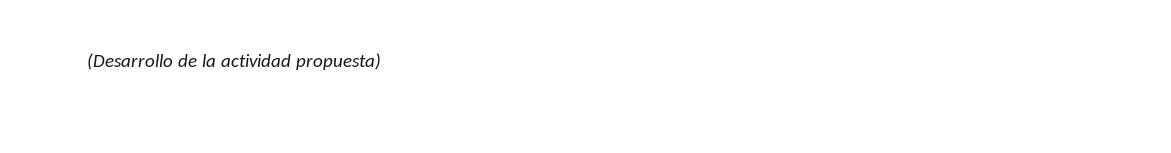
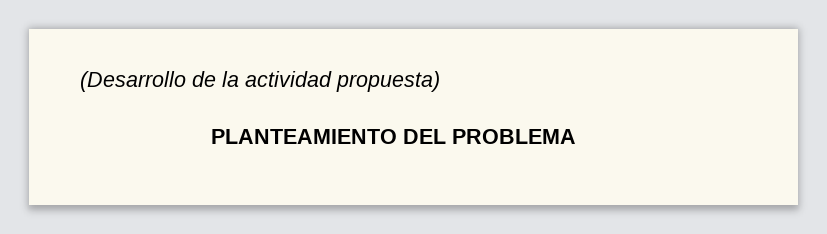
+ PLANTEAMIENTO DEL PROBLEMA

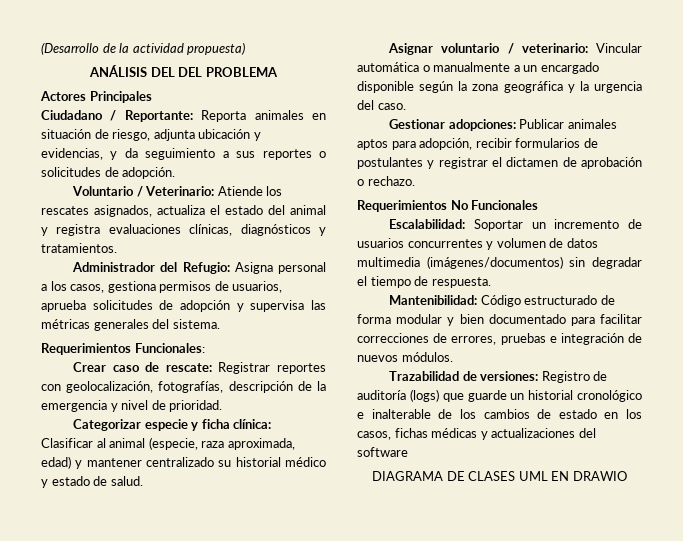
- PLANTEAMIENTO DEL PROBLEMA
+ ANÁLISIS DEL DEL PROBLEMA
+ Actores Principales
+ Ciudadano / Reportante: Reporta animales en situación de riesgo, adjunta ubicación y evidencias, y da seguimiento a sus reportes o solicitudes de adopción.
+ Voluntario / Veterinario: Atiende los rescates asignados, actualiza el estado del animal y registra evaluaciones clínicas, diagnósticos y tratamientos.
+ Administrador del Refugio: Asigna personal a los casos, gestiona permisos de usuarios, aprueba solicitudes de adopción y supervisa las métricas generales del sistema.
+ Requerimientos Funcionales:
+ Crear caso de rescate: Registrar reportes con geolocalización, fotografías, descripción de la emergencia y nivel de prioridad.
+ Categorizar especie y ficha clínica: Clasificar al animal (especie, raza aproximada, edad) y mantener centralizado su historial médico y estado de salud.
+ Asignar voluntario / veterinario: Vincular automática o manualmente a un encargado disponible según la zona geográfica y la urgencia del caso.
+ Gestionar adopciones: Publicar animales aptos para adopción, recibir formularios de postulantes y registrar el dictamen de aprobación o rechazo.
+ Requerimientos No Funcionales
+ Escalabilidad: Soportar un incremento de usuarios concurrentes y volumen de datos multimedia (imágenes/documentos) sin degradar el tiempo de respuesta.
+ Mantenibilidad: Código estructurado de forma modular y bien documentado para facilitar correcciones de errores, pruebas e integración de nuevos módulos.
+ Trazabilidad de versiones: Registro de auditoría (logs) que guarde un historial cronológico e inalterable de los cambios de estado en los casos, fichas médicas y actualizaciones del software
+ DIAGRAMA DE CLASES UML EN DRAWIO

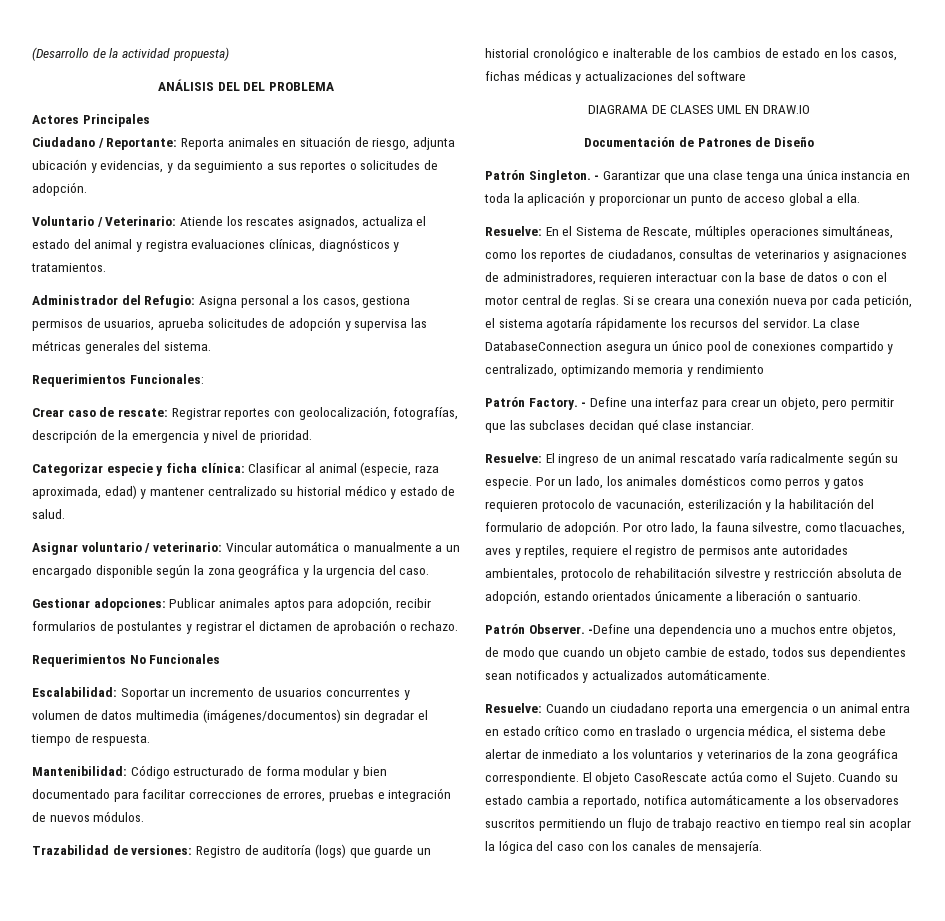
- DIAGRAMA DE CLASES UML EN DRAWIO
+ DIAGRAMA DE CLASES UML EN DRAW.IO
+ Documentación de Patrones de Diseño
+ Patrón Singleton. - Garantizar que una clase tenga una única instancia en toda la aplicación y proporcionar un punto de acceso global a ella.
+ Resuelve: En el Sistema de Rescate, múltiples operaciones simultáneas, como los reportes de ciudadanos, consultas de veterinarios y asignaciones de administradores, requieren interactuar con la base de datos o con el motor central de reglas. Si se creara una conexión nueva por cada petición, el sistema agotaría rápidamente los recursos del servidor. La clase DatabaseConnection asegura un único pool de conexiones compartido y centralizado, optimizando memoria y rendimiento
+ Patrón Factory. - Define una interfaz para crear un objeto, pero permitir que las subclases decidan qué clase instanciar.
+ Resuelve: El ingreso de un animal rescatado varía radicalmente según su especie. Por un lado, los animales domésticos como perros y gatos requieren protocolo de vacunación, esterilización y la habilitación del formulario de adopción. Por otro lado, la fauna silvestre, como tlacuaches, aves y reptiles, requiere el registro de permisos ante autoridades ambientales, protocolo de rehabilitación silvestre y restricción absoluta de adopción, estando orientados únicamente a liberación o santuario.
+ Patrón Observer. -Define una dependencia uno a muchos entre objetos, de modo que cuando un objeto cambie de estado, todos sus dependientes sean notificados y actualizados automáticamente.
+ Resuelve: Cuando un ciudadano reporta una emergencia o un animal entra en estado crítico como en traslado o urgencia médica, el sistema debe alertar de inmediato a los voluntarios y veterinarios de la zona geográfica correspondiente. El objeto CasoRescate actúa como el Sujeto. Cuando su estado cambia a reportado, notifica automáticamente a los observadores suscritos permitiendo un flujo de trabajo reactivo en tiempo real sin acoplar la lógica del caso con los canales de mensajería.

